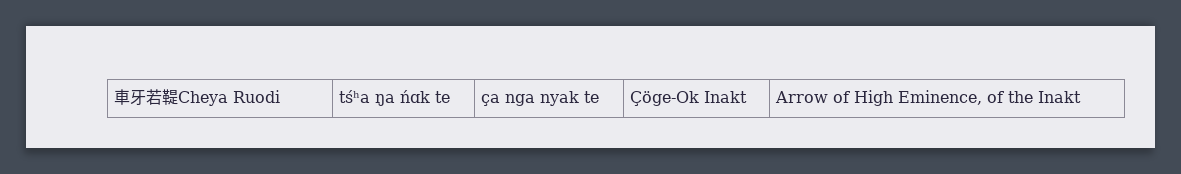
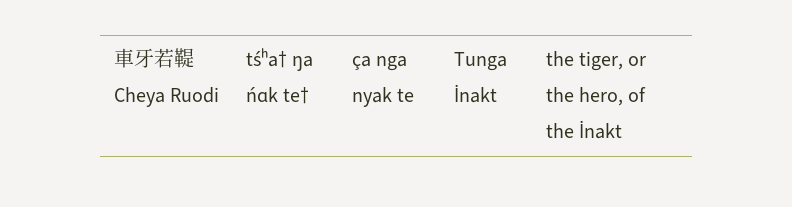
- 車牙若鞮Cheya Ruodi | tśʰa ŋa ńɑk te | ça nga nyak te | Çöge-Ok Inakt | Arrow of High Eminence, of the Inakt
+ 車牙若鞮Cheya Ruodi | tśʰa† ŋa ńɑk te† | ça nga nyak te | Tunga İnakt | the tiger, or the hero, of the İnakt

